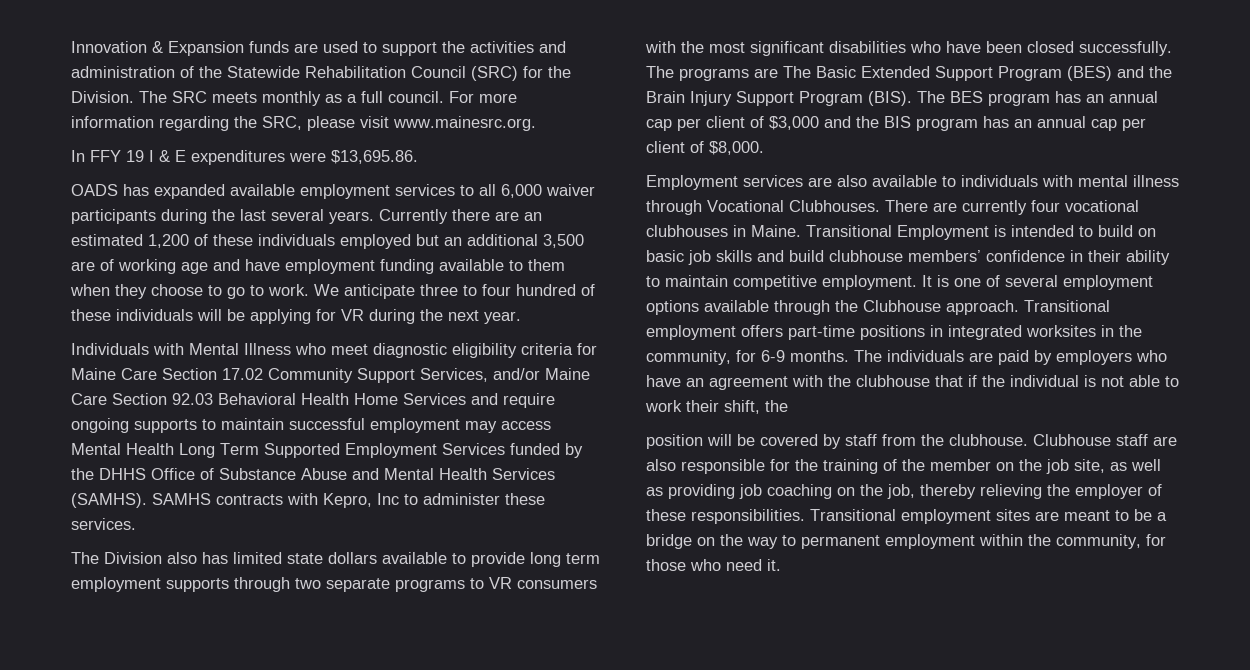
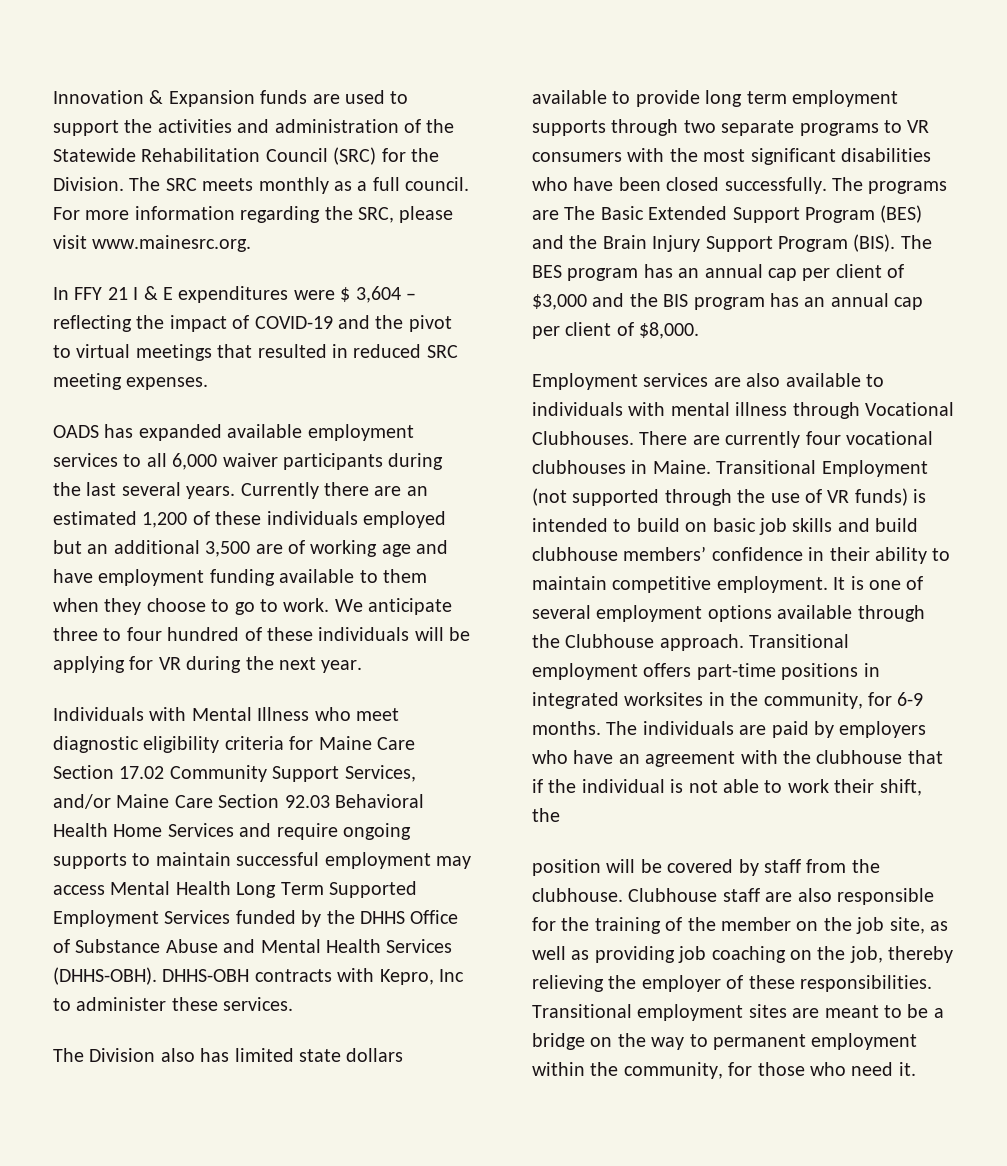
- In FFY 19 I & E expenditures were $13,695.86.
+ In FFY 21 I & E expenditures were $ 3,604 – reflecting the impact of COVID-19 and the pivot to virtual meetings that resulted in reduced SRC meeting expenses.
- Individuals with Mental Illness who meet diagnostic eligibility criteria for Maine Care Section 17.02 Community Support Services, and/or Maine Care Section 92.03 Behavioral Health Home Services and require ongoing supports to maintain successful employment may access Mental Health Long Term Supported Employment Services funded by the DHHS Office of Substance Abuse and Mental Health Services (SAMHS). SAMHS contracts with Kepro, Inc to administer these services.
+ Individuals with Mental Illness who meet diagnostic eligibility criteria for Maine Care Section 17.02 Community Support Services, and/or Maine Care Section 92.03 Behavioral Health Home Services and require ongoing supports to maintain successful employment may access Mental Health Long Term Supported Employment Services funded by the DHHS Office of Substance Abuse and Mental Health Services (DHHS-OBH). DHHS-OBH contracts with Kepro, Inc to administer these services.
- Transitional Employment is intended to build on basic job skills and build clubhouse members’ confidence in their ability to maintain competitive employment.
+ Transitional Employment (not supported through the use of VR funds) is intended to build on basic job skills and build clubhouse members’ confidence in their ability to maintain competitive employment.

